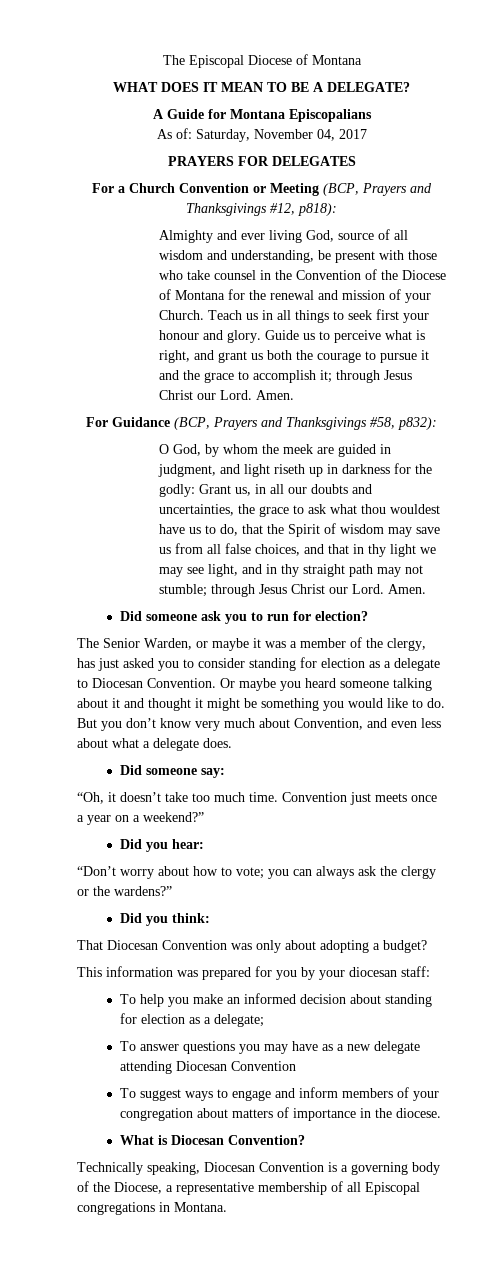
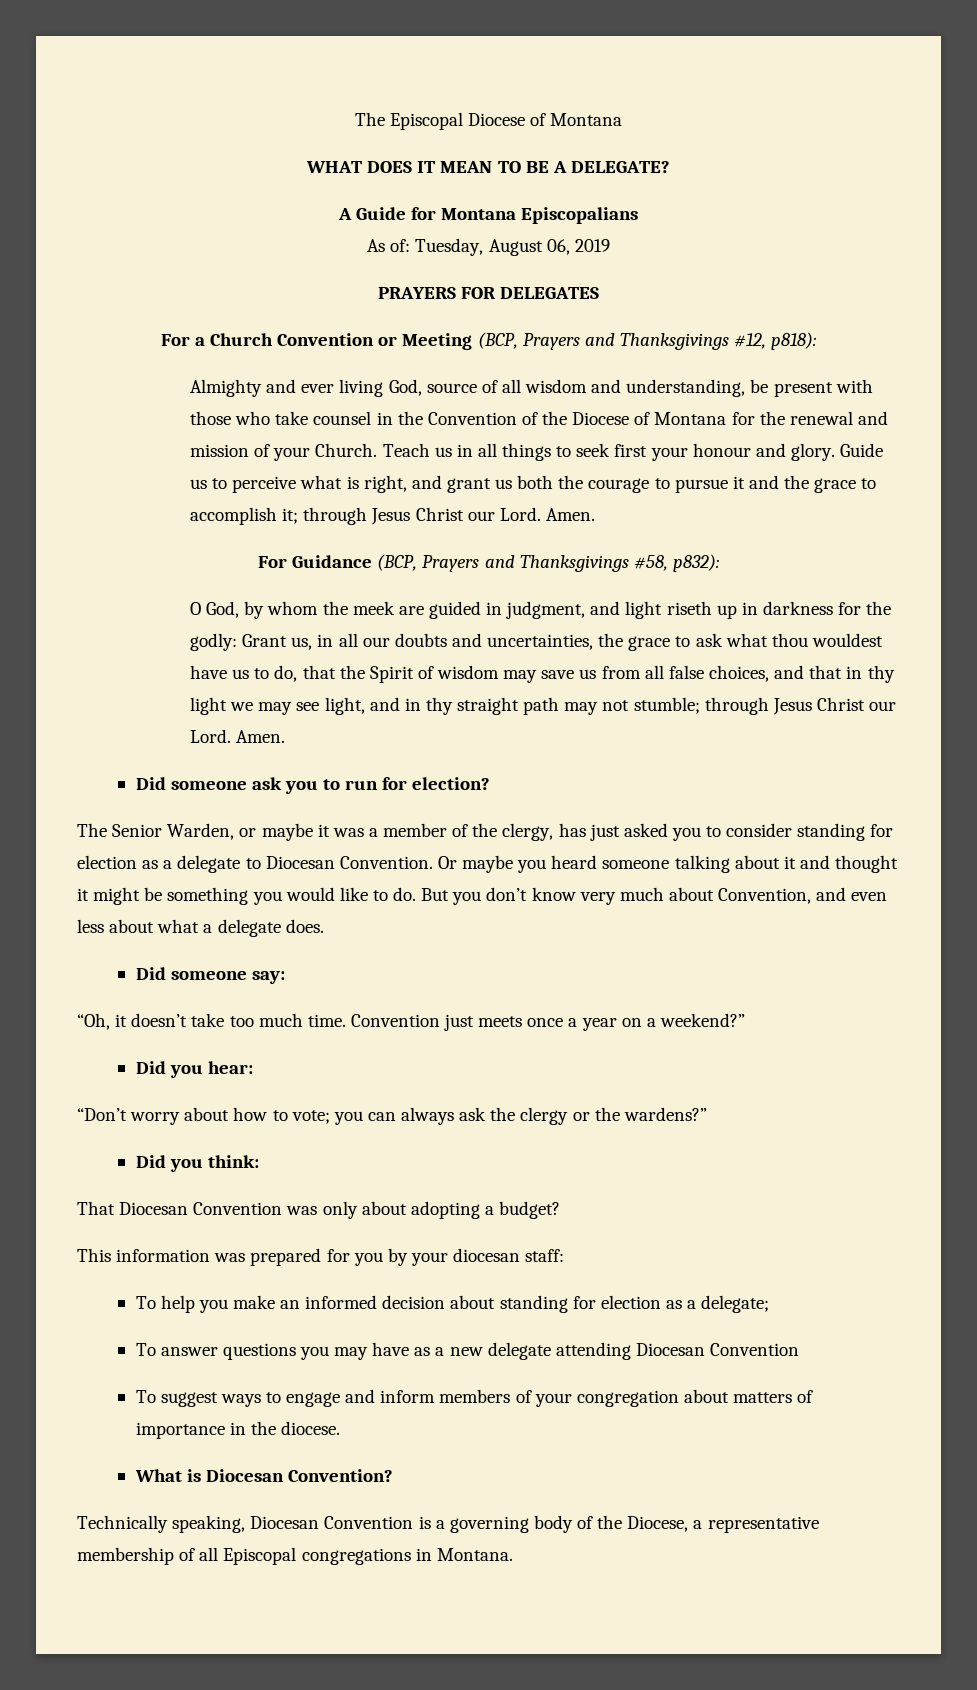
- As of: Saturday, November 04, 2017
+ As of: Tuesday, August 06, 2019

